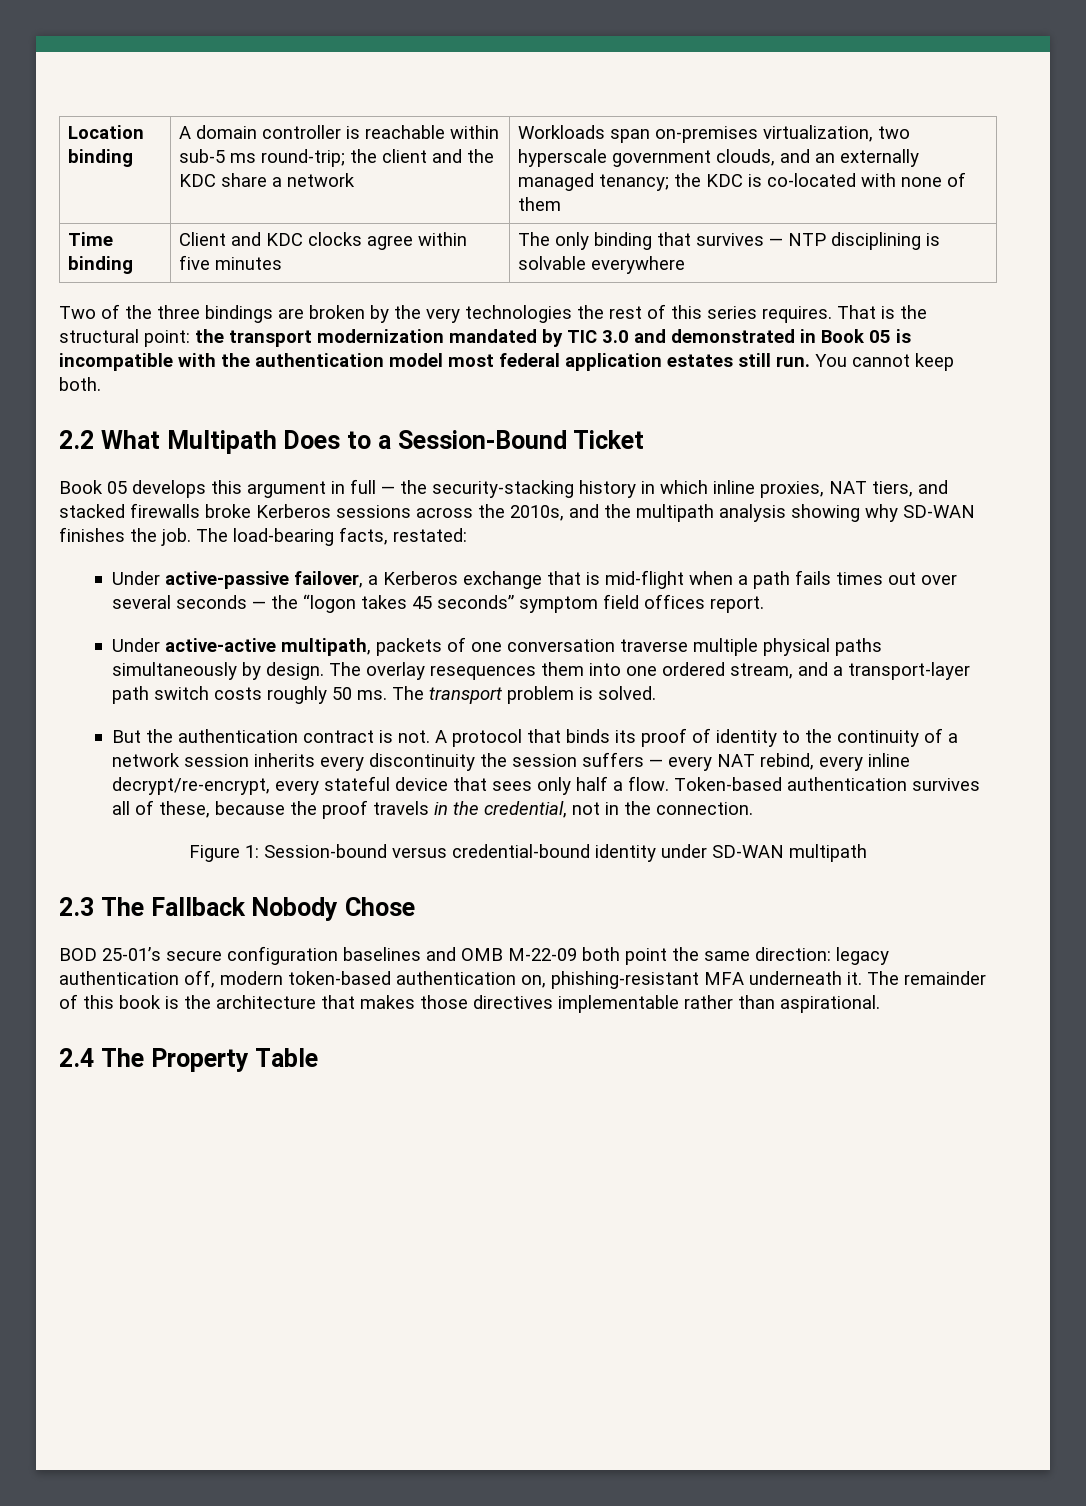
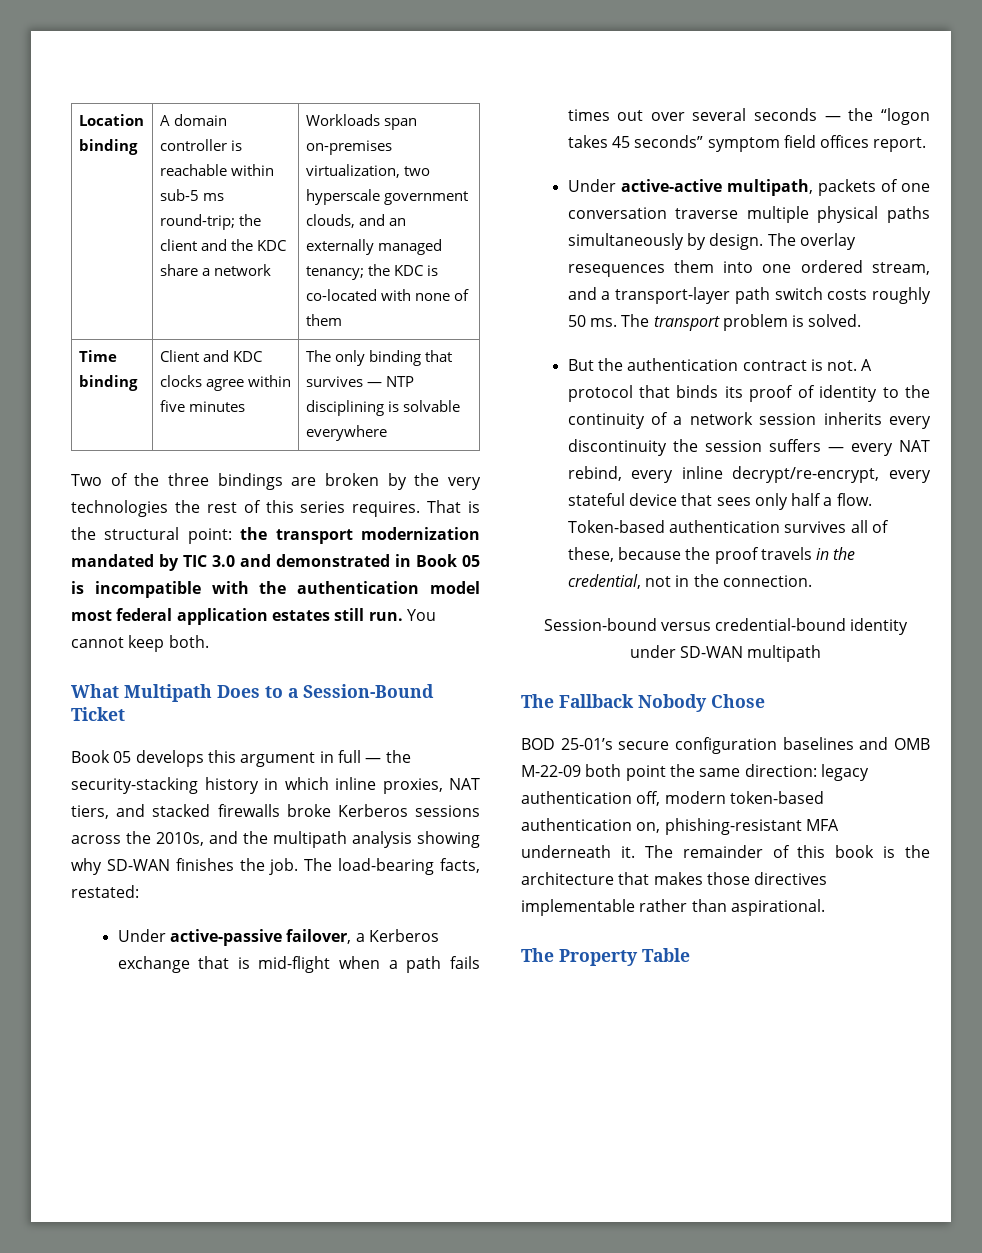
- 2.2 What Multipath Does to a Session-Bound Ticket
+ What Multipath Does to a Session-Bound Ticket
- Figure 1: Session-bound versus credential-bound identity under SD-WAN multipath
+ Session-bound versus credential-bound identity under SD-WAN multipath
- 2.3 The Fallback Nobody Chose
+ The Fallback Nobody Chose
- 2.4 The Property Table
+ The Property Table

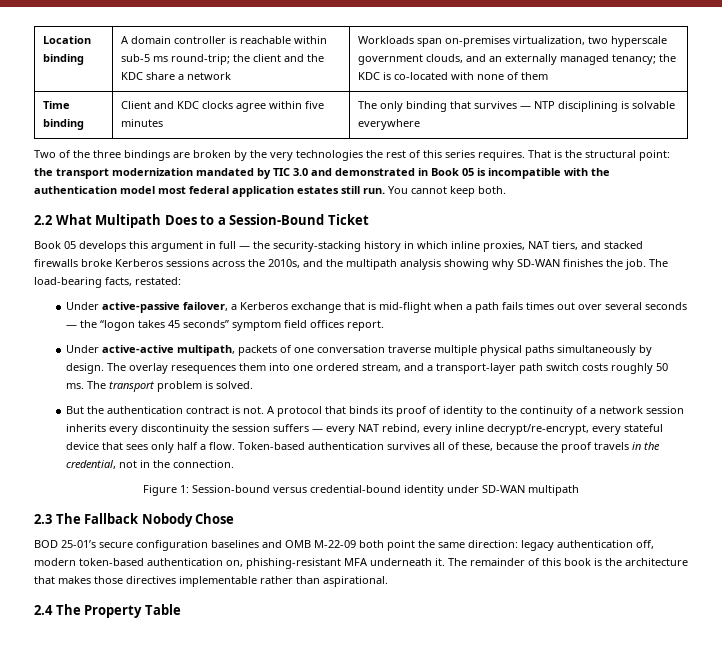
- What Multipath Does to a Session-Bound Ticket
+ 2.2 What Multipath Does to a Session-Bound Ticket
- Session-bound versus credential-bound identity under SD-WAN multipath
+ Figure 1: Session-bound versus credential-bound identity under SD-WAN multipath
- The Fallback Nobody Chose
+ 2.3 The Fallback Nobody Chose
- The Property Table
+ 2.4 The Property Table

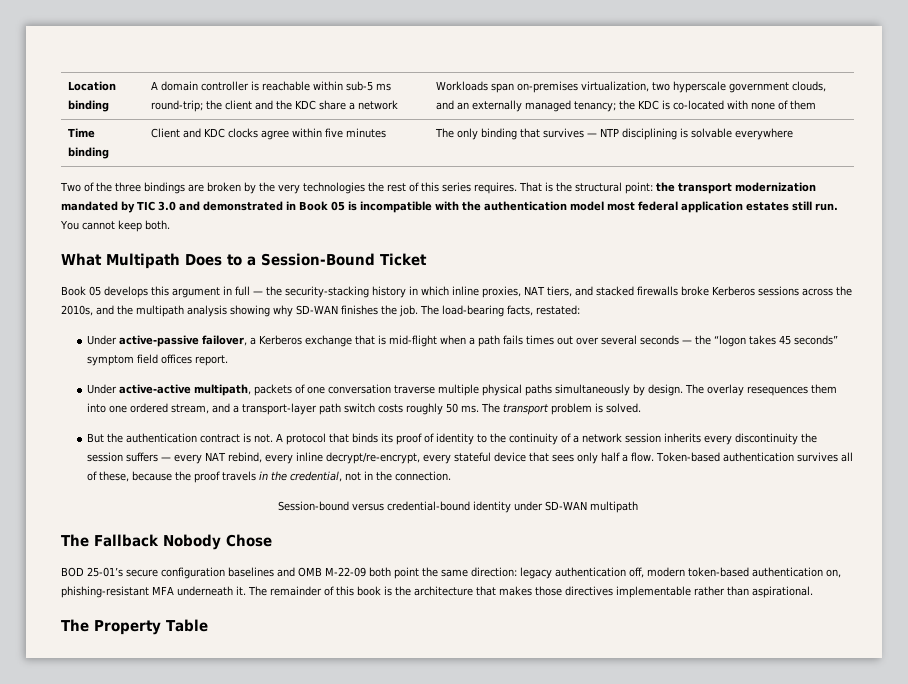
- 2.2 What Multipath Does to a Session-Bound Ticket
+ What Multipath Does to a Session-Bound Ticket
- Figure 1: Session-bound versus credential-bound identity under SD-WAN multipath
+ Session-bound versus credential-bound identity under SD-WAN multipath
- 2.3 The Fallback Nobody Chose
+ The Fallback Nobody Chose
- 2.4 The Property Table
+ The Property Table

